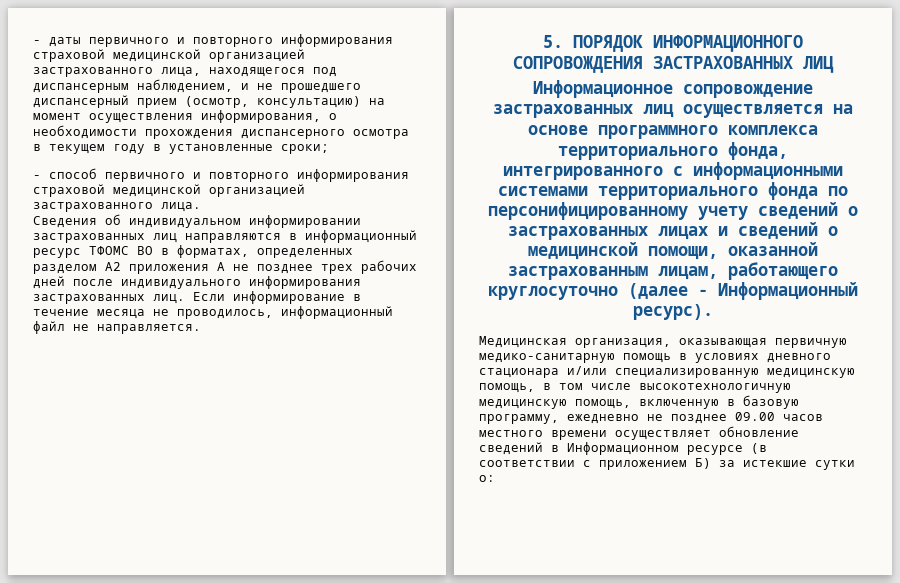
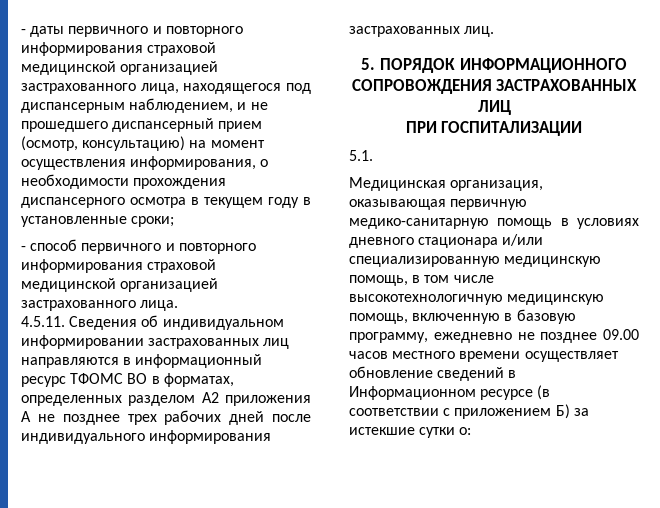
- Сведения об индивидуальном информировании застрахованных лиц направляются в информационный ресурс ТФОМС ВО в форматах, определенных разделом А2 приложения А не позднее трех рабочих дней после индивидуального информирования застрахованных лиц. Если информирование в течение месяца не проводилось, информационный файл не направляется.
+ 4.5.11. Сведения об индивидуальном информировании застрахованных лиц направляются в информационный ресурс ТФОМС ВО в форматах, определенных разделом А2 приложения А не позднее трех рабочих дней после индивидуального информирования застрахованных лиц.
- Информационное сопровождение застрахованных лиц осуществляется на основе программного комплекса территориального фонда, интегрированного с информационными системами территориального фонда по персонифицированному учету сведений о застрахованных лицах и сведений о медицинской помощи, оказанной застрахованным лицам, работающего круглосуточно (далее - Информационный ресурс).
+ ПРИ ГОСПИТАЛИЗАЦИИ
+ 5.1.

